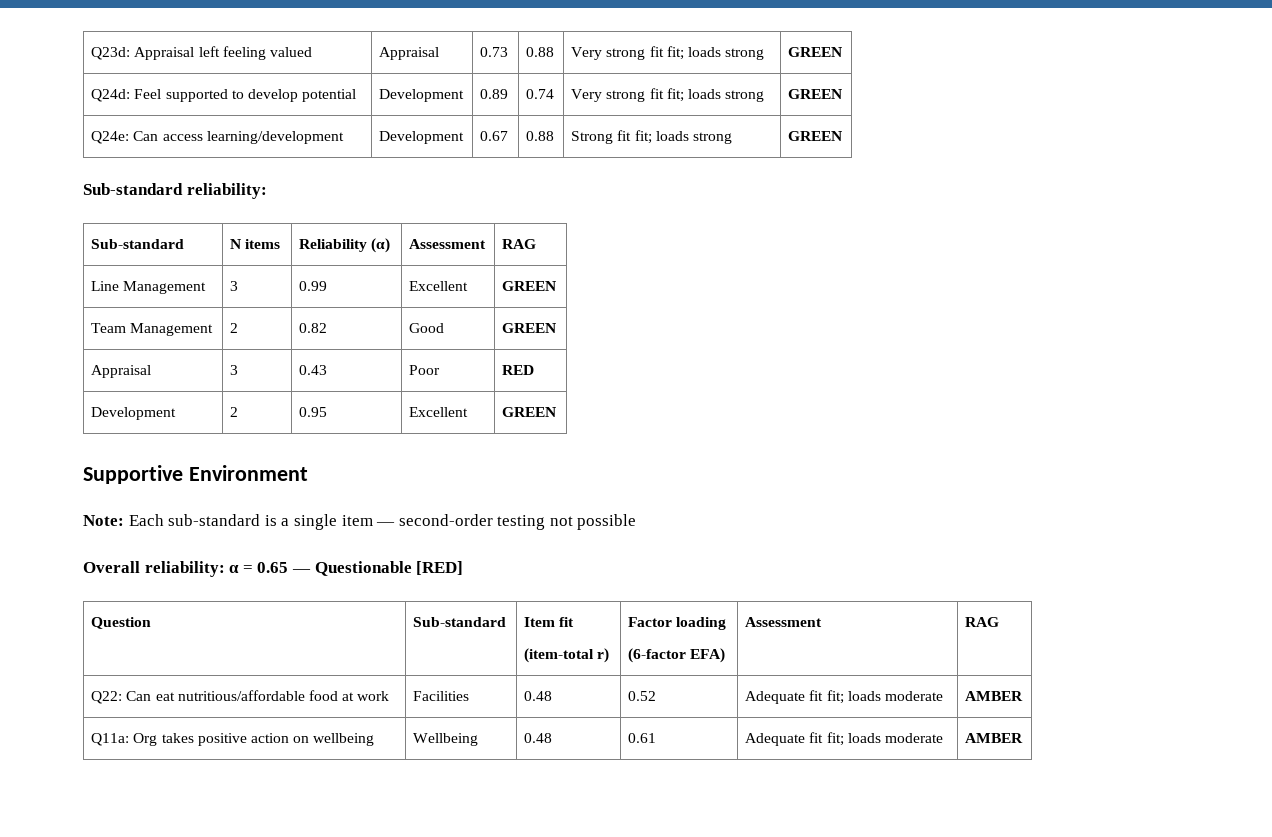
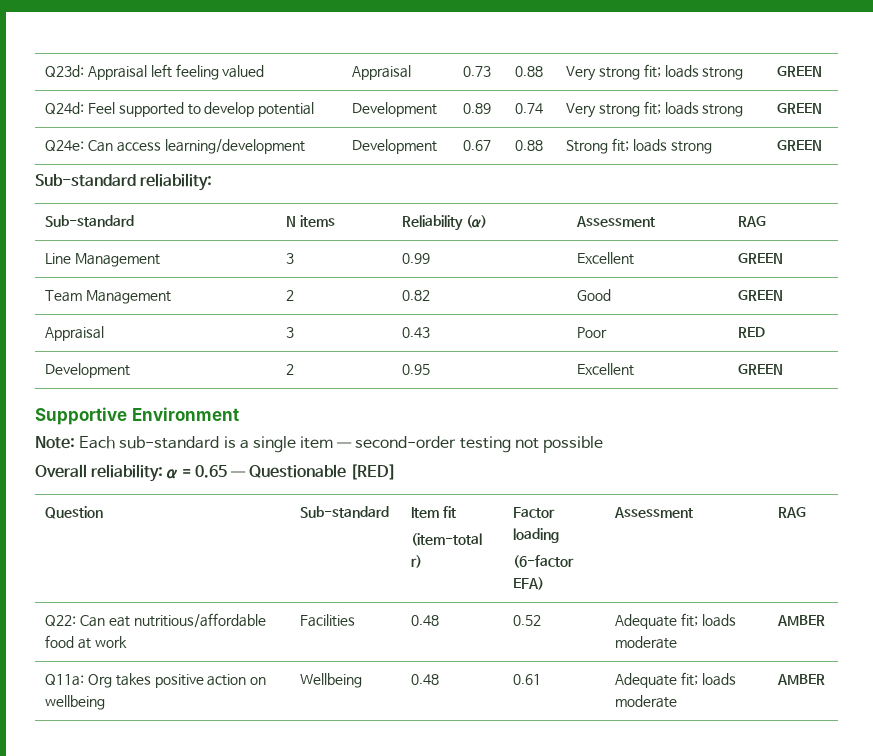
- Q23d: Appraisal left feeling valued | Appraisal | 0.73 | 0.88 | Very strong fit fit; loads strong | GREEN
+ Q23d: Appraisal left feeling valued | Appraisal | 0.73 | 0.88 | Very strong fit; loads strong | GREEN
- Q24d: Feel supported to develop potential | Development | 0.89 | 0.74 | Very strong fit fit; loads strong | GREEN
+ Q24d: Feel supported to develop potential | Development | 0.89 | 0.74 | Very strong fit; loads strong | GREEN
- Q24e: Can access learning/development | Development | 0.67 | 0.88 | Strong fit fit; loads strong | GREEN
+ Q24e: Can access learning/development | Development | 0.67 | 0.88 | Strong fit; loads strong | GREEN
- Q22: Can eat nutritious/affordable food at work | Facilities | 0.48 | 0.52 | Adequate fit fit; loads moderate | AMBER
+ Q22: Can eat nutritious/affordable food at work | Facilities | 0.48 | 0.52 | Adequate fit; loads moderate | AMBER
- Q11a: Org takes positive action on wellbeing | Wellbeing | 0.48 | 0.61 | Adequate fit fit; loads moderate | AMBER
+ Q11a: Org takes positive action on wellbeing | Wellbeing | 0.48 | 0.61 | Adequate fit; loads moderate | AMBER

